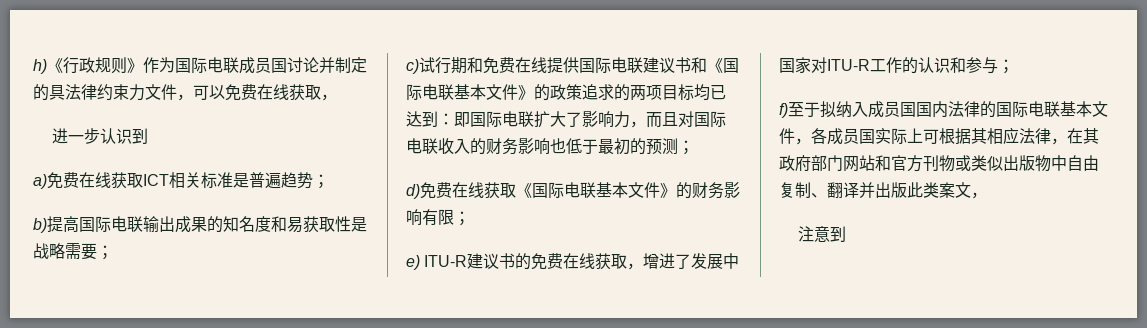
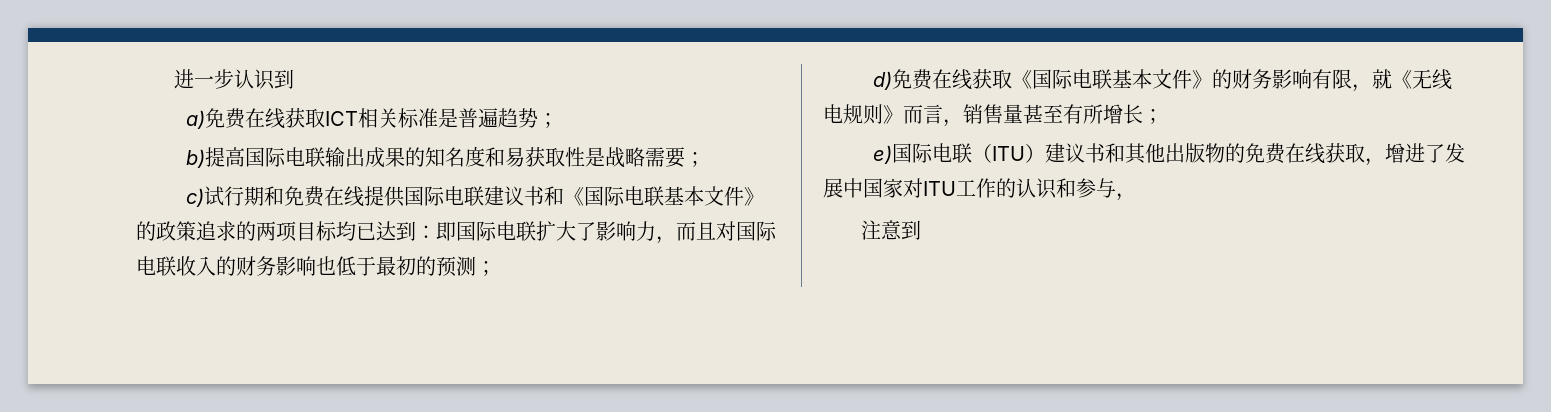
- h)《行政规则》作为国际电联成员国讨论并制定的具法律约束力文件，可以免费在线获取，
- d)免费在线获取《国际电联基本文件》的财务影响有限；
- e) ITU-R建议书的免费在线获取，增进了发展中国家对ITU-R工作的认识和参与；
- f)至于拟纳入成员国国内法律的国际电联基本文件，各成员国实际上可根据其相应法律，在其政府部门网站和官方刊物或类似出版物中自由复制、翻译并出版此类案文，
+ d)免费在线获取《国际电联基本文件》的财务影响有限，就《无线电规则》而言，销售量甚至有所增长；
+ e)国际电联（ITU）建议书和其他出版物的免费在线获取，增进了发展中国家对ITU工作的认识和参与，

